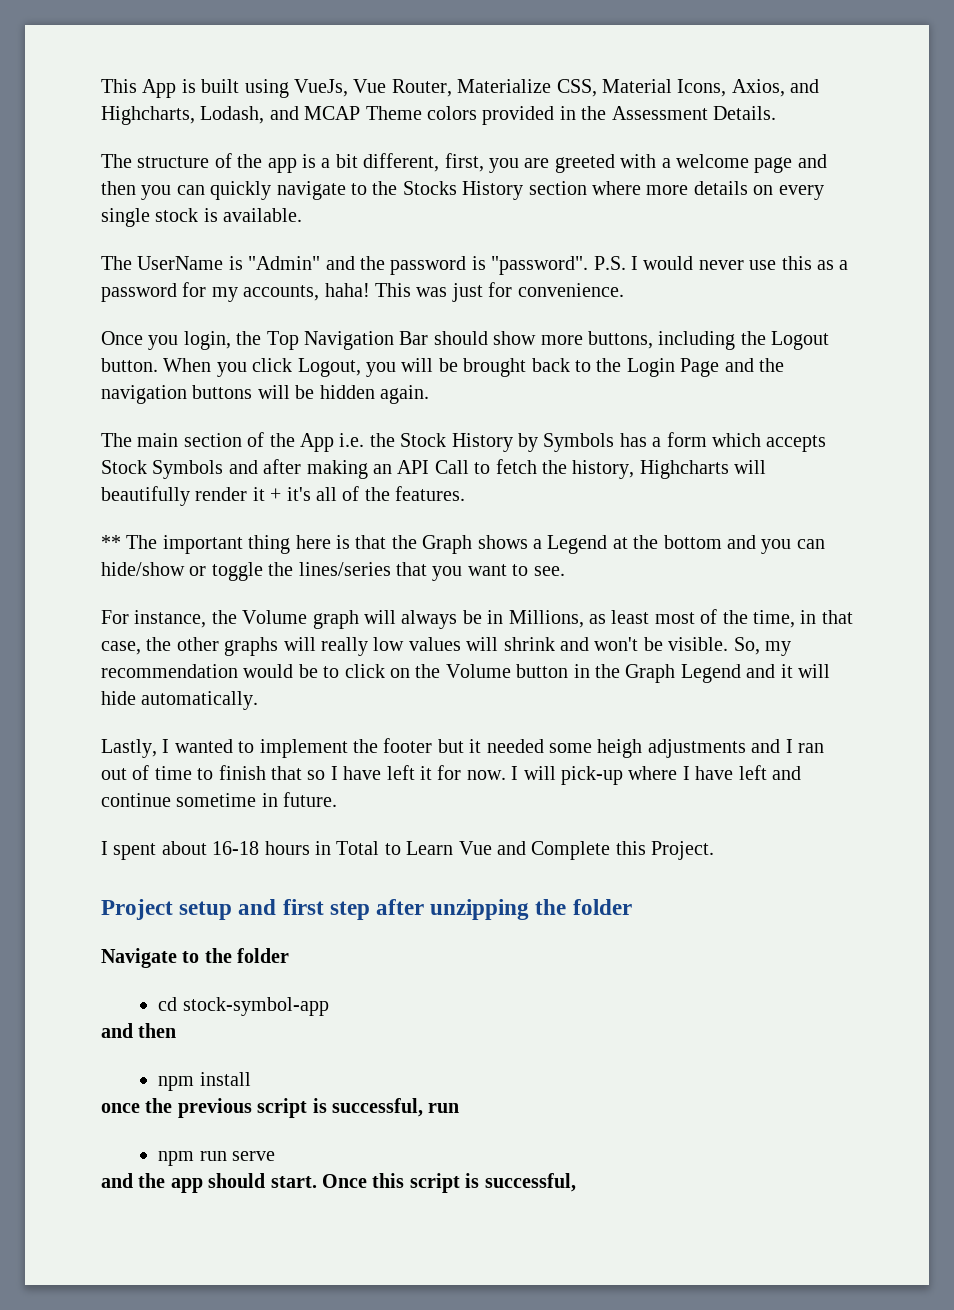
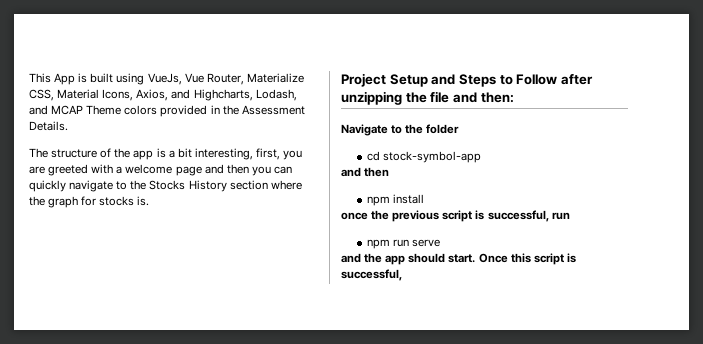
- The structure of the app is a bit different, first, you are greeted with a welcome page and then you can quickly navigate to the Stocks History section where more details on every single stock is available.
- The UserName is "Admin" and the password is "password". P.S. I would never use this as a password for my accounts, haha! This was just for convenience.
- Once you login, the Top Navigation Bar should show more buttons, including the Logout button. When you click Logout, you will be brought back to the Login Page and the navigation buttons will be hidden again.
- The main section of the App i.e. the Stock History by Symbols has a form which accepts Stock Symbols and after making an API Call to fetch the history, Highcharts will beautifully render it + it's all of the features.
- ** The important thing here is that the Graph shows a Legend at the bottom and you can hide/show or toggle the lines/series that you want to see.
- For instance, the Volume graph will always be in Millions, as least most of the time, in that case, the other graphs will really low values will shrink and won't be visible. So, my recommendation would be to click on the Volume button in the Graph Legend and it will hide automatically.
- Lastly, I wanted to implement the footer but it needed some heigh adjustments and I ran out of time to finish that so I have left it for now. I will pick-up where I have left and continue sometime in future.
- I spent about 16-18 hours in Total to Learn Vue and Complete this Project.
- Project setup and first step after unzipping the folder
+ The structure of the app is a bit interesting, first, you are greeted with a welcome page and then you can quickly navigate to the Stocks History section where the graph for stocks is.
+ Project Setup and Steps to Follow after unzipping the file and then:

